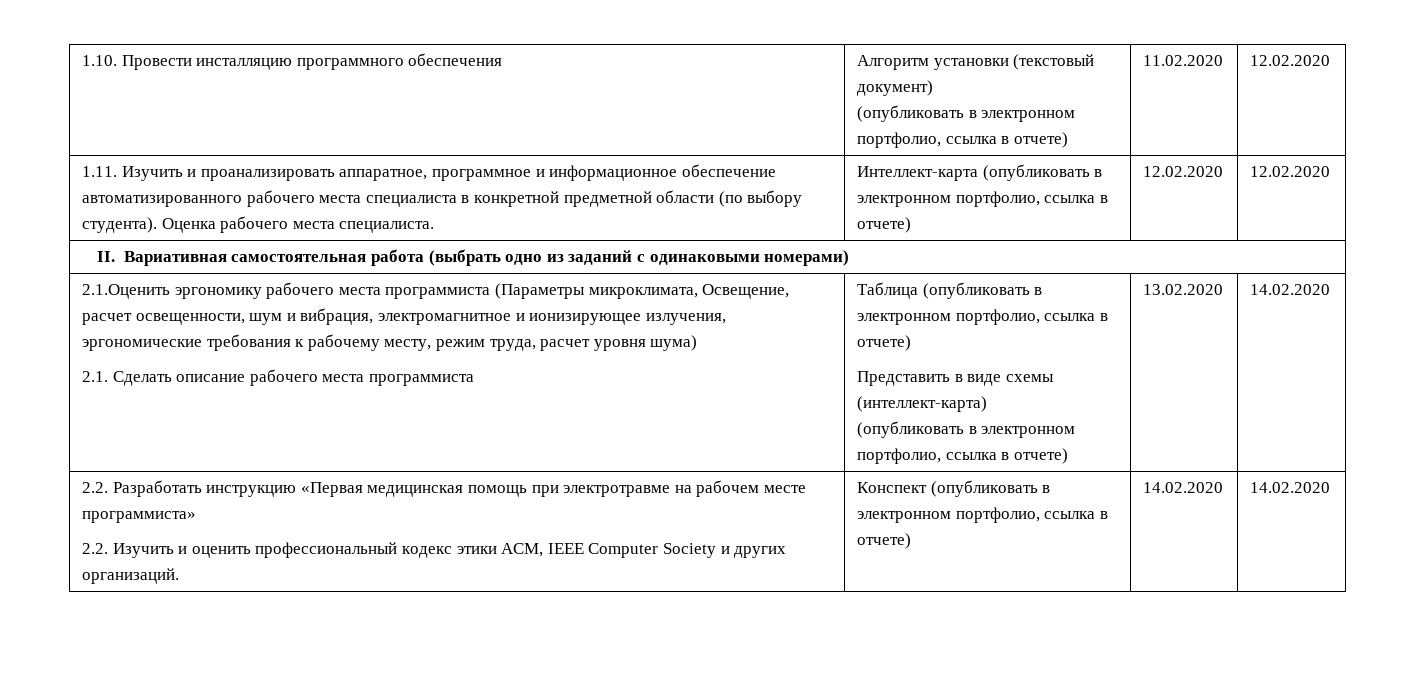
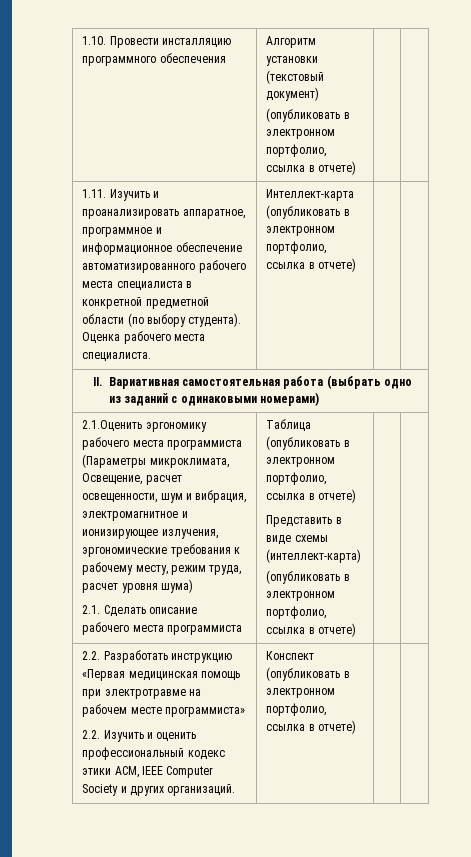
  1.10. Провести инсталляцию программного обеспечения | Алгоритм установки (текстовый документ)
- (опубликовать в электронном портфолио, ссылка в отчете) | 11.02.2020 | 12.02.2020
+ (опубликовать в электронном портфолио, ссылка в отчете) | |
- 1.11. Изучить и проанализировать аппаратное, программное и информационное обеспечение автоматизированного рабочего места специалиста в конкретной предметной области (по выбору студента). Оценка рабочего места специалиста. | Интеллект-карта (опубликовать в электронном портфолио, ссылка в отчете) | 12.02.2020 | 12.02.2020
+ 1.11. Изучить и проанализировать аппаратное, программное и информационное обеспечение автоматизированного рабочего места специалиста в конкретной предметной области (по выбору студента). Оценка рабочего места специалиста. | Интеллект-карта (опубликовать в электронном портфолио, ссылка в отчете) | |
- 13.02.2020 | 14.02.2020
  2.2. Разработать инструкцию «Первая медицинская помощь при электротравме на рабочем месте программиста»
- 2.2. Изучить и оценить профессиональный кодекс этики ACM, IEEE Computer Society и других организаций. | Конспект (опубликовать в электронном портфолио, ссылка в отчете) | 14.02.2020 | 14.02.2020
+ 2.2. Изучить и оценить профессиональный кодекс этики ACM, IEEE Computer Society и других организаций. | Конспект (опубликовать в электронном портфолио, ссылка в отчете) | |

